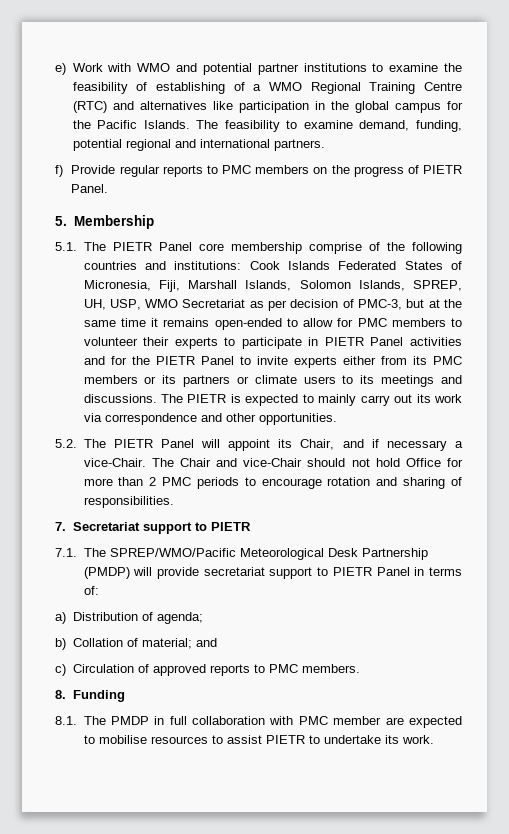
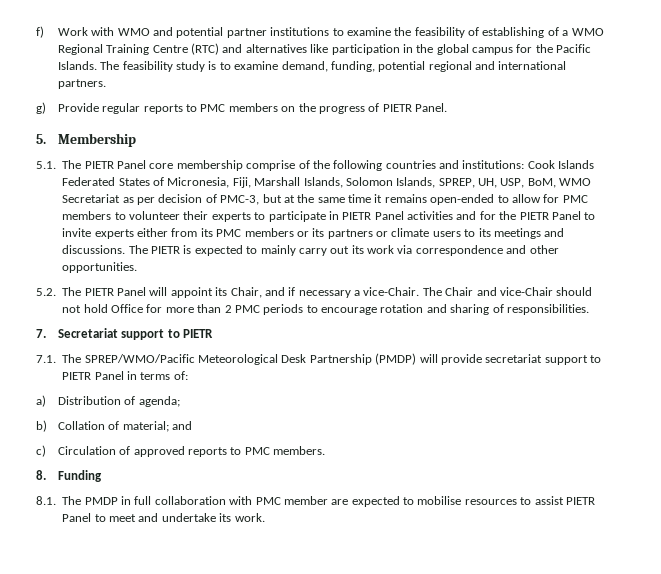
- e) Work with WMO and potential partner institutions to examine the feasibility of establishing of a WMO Regional Training Centre (RTC) and alternatives like participation in the global campus for the Pacific Islands.
+ f) Work with WMO and potential partner institutions to examine the feasibility of establishing of a WMO Regional Training Centre (RTC) and alternatives like participation in the global campus for the Pacific Islands.
- The feasibility to examine demand, funding, potential regional and international partners.
+ The feasibility study is to examine demand, funding, potential regional and international partners.
- f) Provide regular reports to PMC members on the progress of PIETR Panel.
+ g) Provide regular reports to PMC members on the progress of PIETR Panel.
- Cook Islands Federated States of Micronesia, Fiji, Marshall Islands, Solomon Islands, SPREP, UH, USP, WMO Secretariat as per decision of PMC-3, but at the same time it remains open-ended to allow for PMC members to volunteer their experts to participate in PIETR Panel activities and for the PIETR Panel to invite experts either from its PMC members or its partners or climate users to its meetings and discussions.
+ Cook Islands Federated States of Micronesia, Fiji, Marshall Islands, Solomon Islands, SPREP, UH, USP, BoM, WMO Secretariat as per decision of PMC-3, but at the same time it remains open-ended to allow for PMC members to volunteer their experts to participate in PIETR Panel activities and for the PIETR Panel to invite experts either from its PMC members or its partners or climate users to its meetings and discussions.
- 8.1. The PMDP in full collaboration with PMC member are expected to mobilise resources to assist PIETR to undertake its work.
+ 8.1. The PMDP in full collaboration with PMC member are expected to mobilise resources to assist PIETR Panel to meet and undertake its work.

